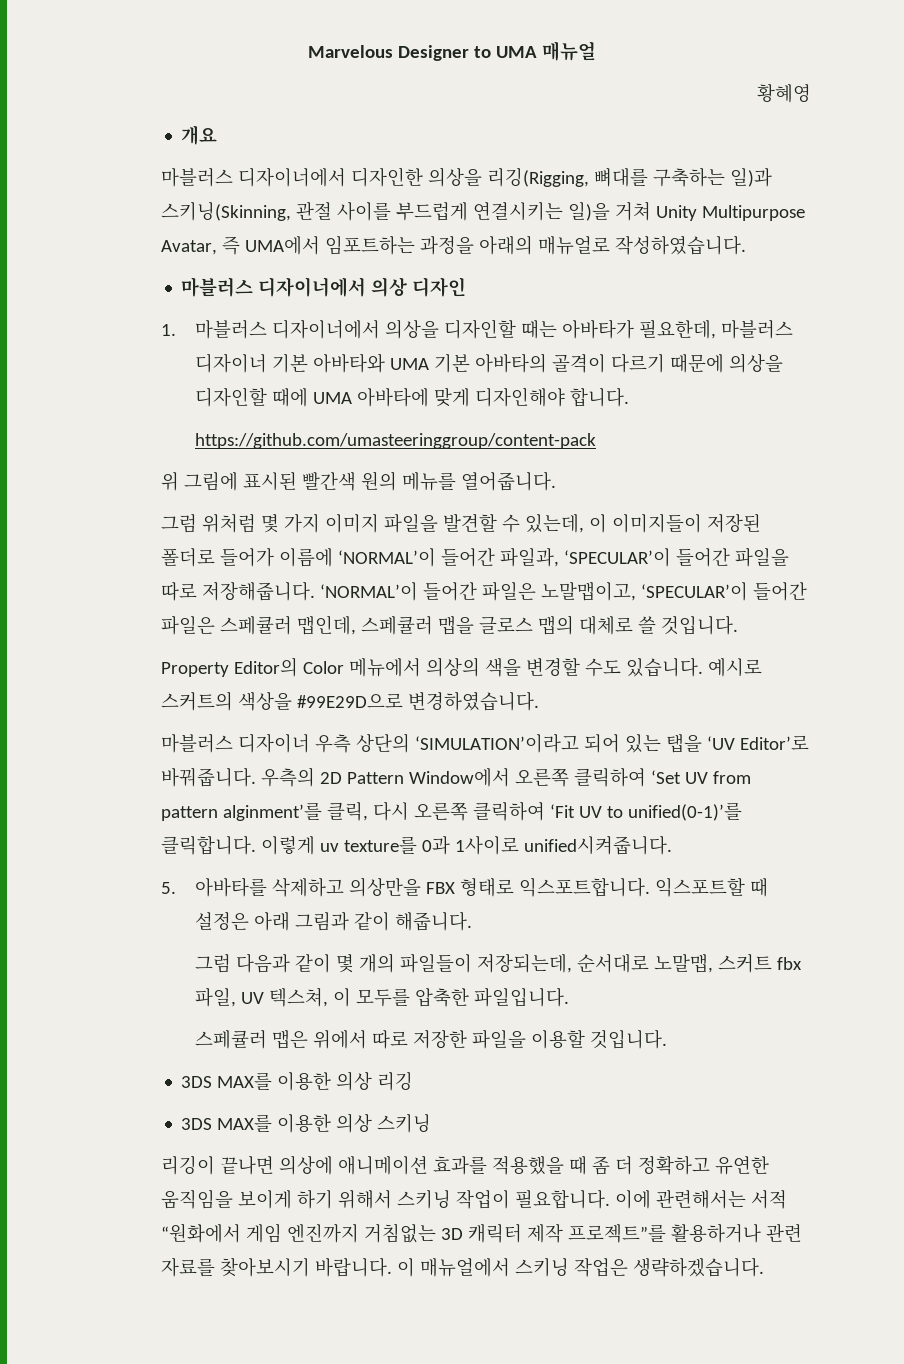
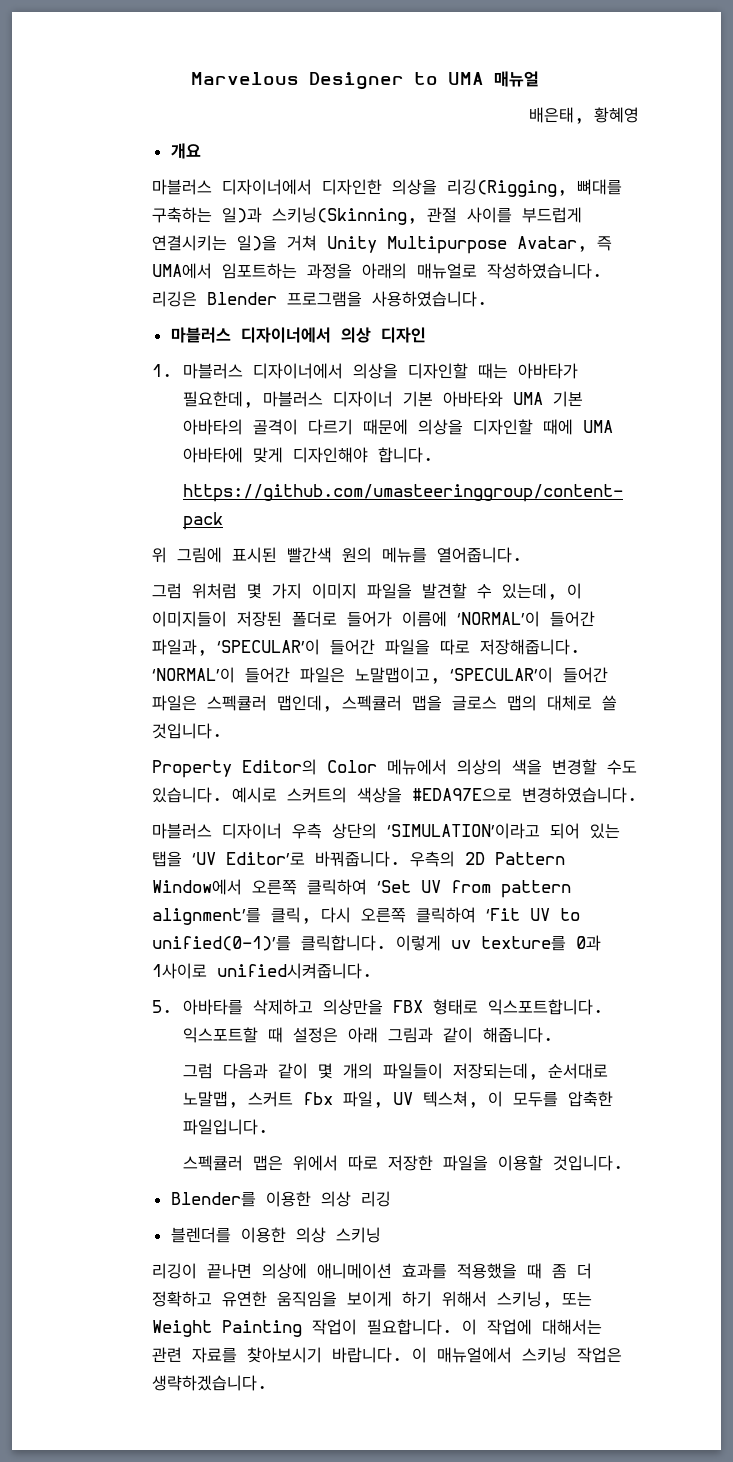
- 황혜영
+ 배은태, 황혜영
+ 리깅은 Blender 프로그램을 사용하였습니다.
- ‘NORMAL’이 들어간 파일은 노말맵이고, ‘SPECULAR’이 들어간 파일은 스페큘러 맵인데, 스페큘러 맵을 글로스 맵의 대체로 쓸 것입니다.
+ ‘NORMAL’이 들어간 파일은 노말맵이고, ‘SPECULAR’이 들어간 파일은 스펙큘러 맵인데, 스펙큘러 맵을 글로스 맵의 대체로 쓸 것입니다.
- 예시로 스커트의 색상을 #99E29D으로 변경하였습니다.
+ 예시로 스커트의 색상을 #EDA97E으로 변경하였습니다.
- 우측의 2D Pattern Window에서 오른쪽 클릭하여 ‘Set UV from pattern alginment’를 클릭, 다시 오른쪽 클릭하여 ‘Fit UV to unified(0-1)’를 클릭합니다.
+ 우측의 2D Pattern Window에서 오른쪽 클릭하여 ‘Set UV from pattern alignment’를 클릭, 다시 오른쪽 클릭하여 ‘Fit UV to unified(0-1)’를 클릭합니다.
- 스페큘러 맵은 위에서 따로 저장한 파일을 이용할 것입니다.
+ 스펙큘러 맵은 위에서 따로 저장한 파일을 이용할 것입니다.
- 3DS MAX를 이용한 의상 리깅
+ Blender를 이용한 의상 리깅
- 3DS MAX를 이용한 의상 스키닝
+ 블렌더를 이용한 의상 스키닝
- 리깅이 끝나면 의상에 애니메이션 효과를 적용했을 때 좀 더 정확하고 유연한 움직임을 보이게 하기 위해서 스키닝 작업이 필요합니다. 이에 관련해서는 서적 “원화에서 게임 엔진까지 거침없는 3D 캐릭터 제작 프로젝트”를 활용하거나 관련 자료를 찾아보시기 바랍니다.
+ 리깅이 끝나면 의상에 애니메이션 효과를 적용했을 때 좀 더 정확하고 유연한 움직임을 보이게 하기 위해서 스키닝, 또는 Weight Painting 작업이 필요합니다. 이 작업에 대해서는 관련 자료를 찾아보시기 바랍니다.

